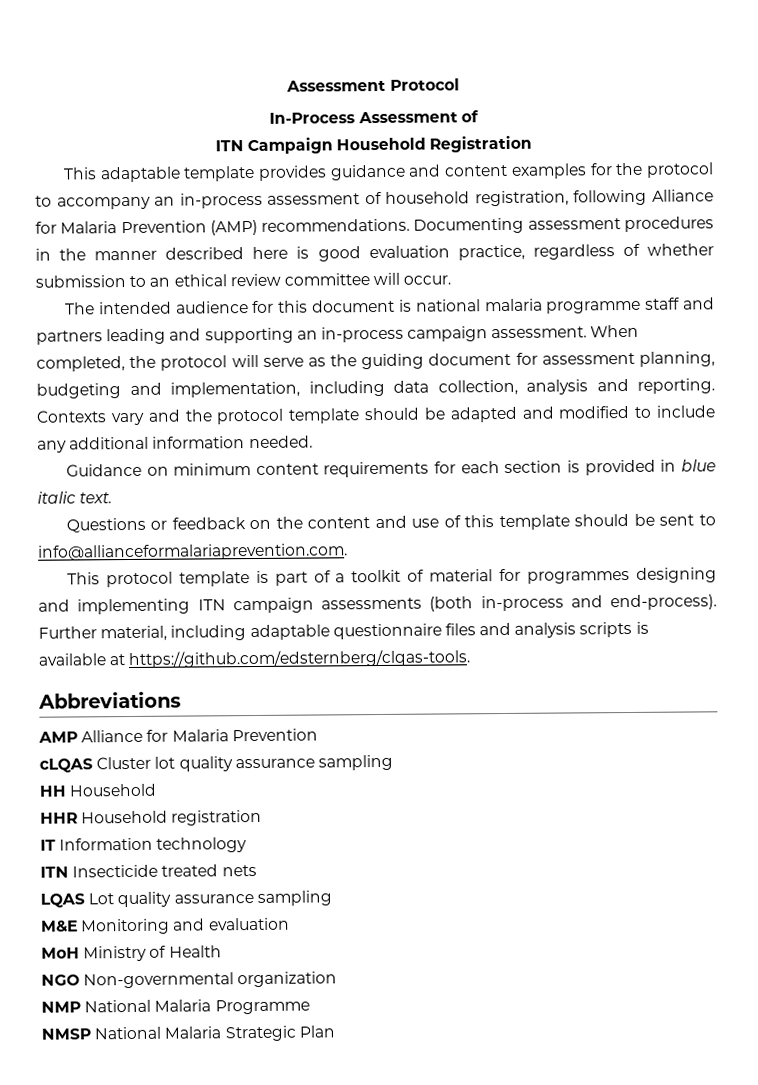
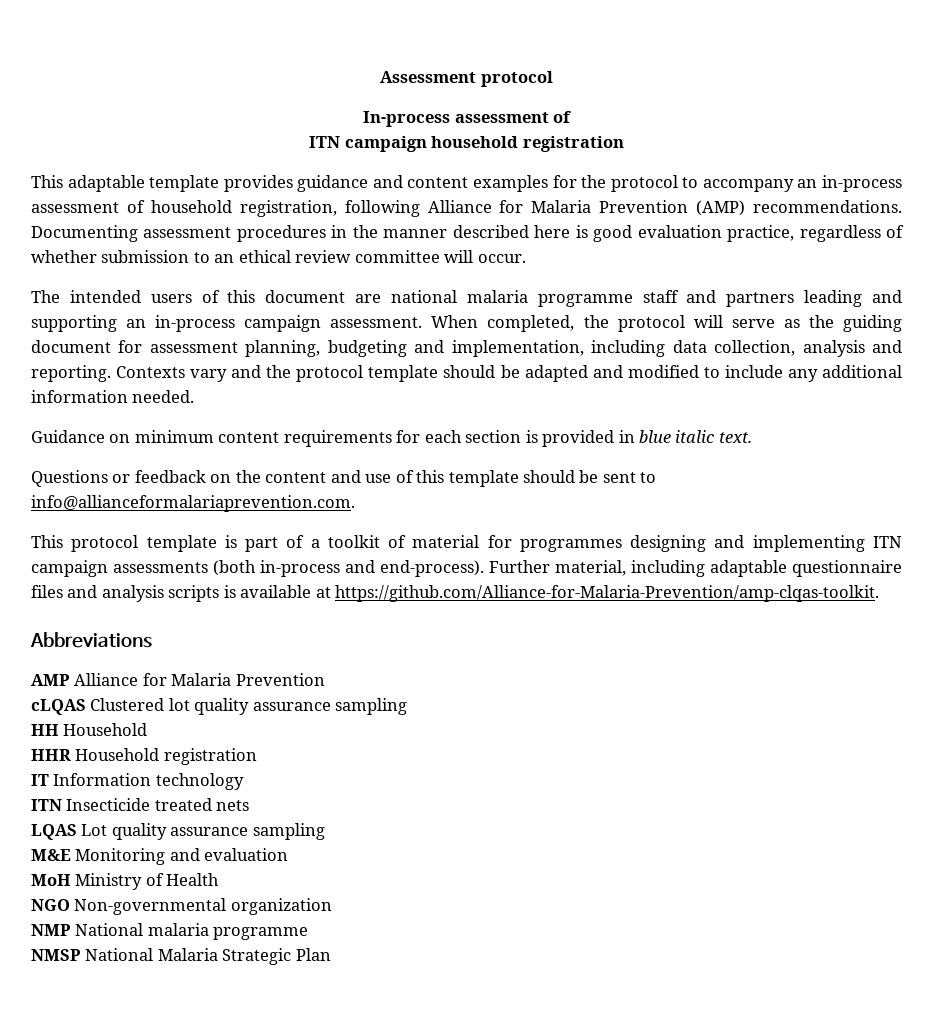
- Assessment Protocol
- In-Process Assessment of
+ Assessment protocol
+ In-process assessment of
- ITN Campaign Household Registration
+ ITN campaign household registration
- The intended audience for this document is national malaria programme staff and partners leading and supporting an in-process campaign assessment.
+ The intended users of this document are national malaria programme staff and partners leading and supporting an in-process campaign assessment.
- Further material, including adaptable questionnaire files and analysis scripts is available at https://github.com/edsternberg/clqas-tools.
+ Further material, including adaptable questionnaire files and analysis scripts is available at https://github.com/Alliance-for-Malaria-Prevention/amp-clqas-toolkit.
- cLQAS Cluster lot quality assurance sampling
+ cLQAS Clustered lot quality assurance sampling
- NMP National Malaria Programme
+ NMP National malaria programme

